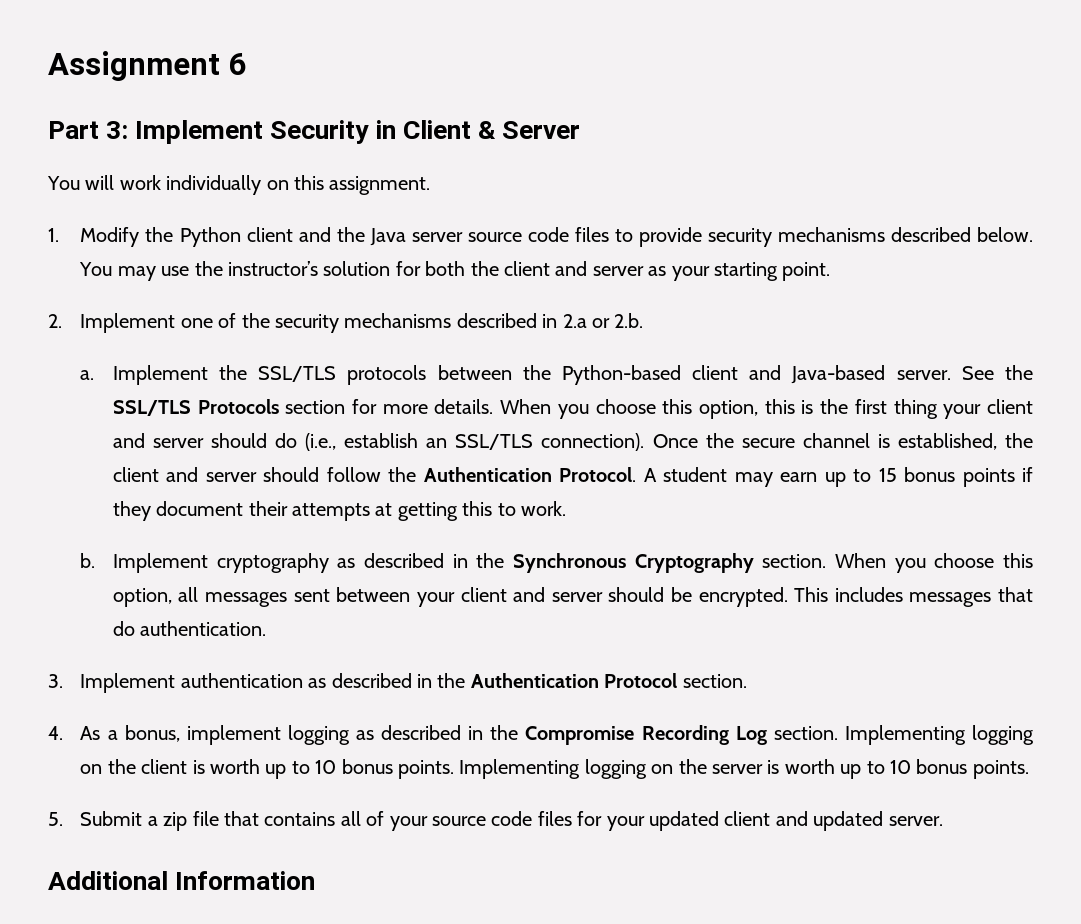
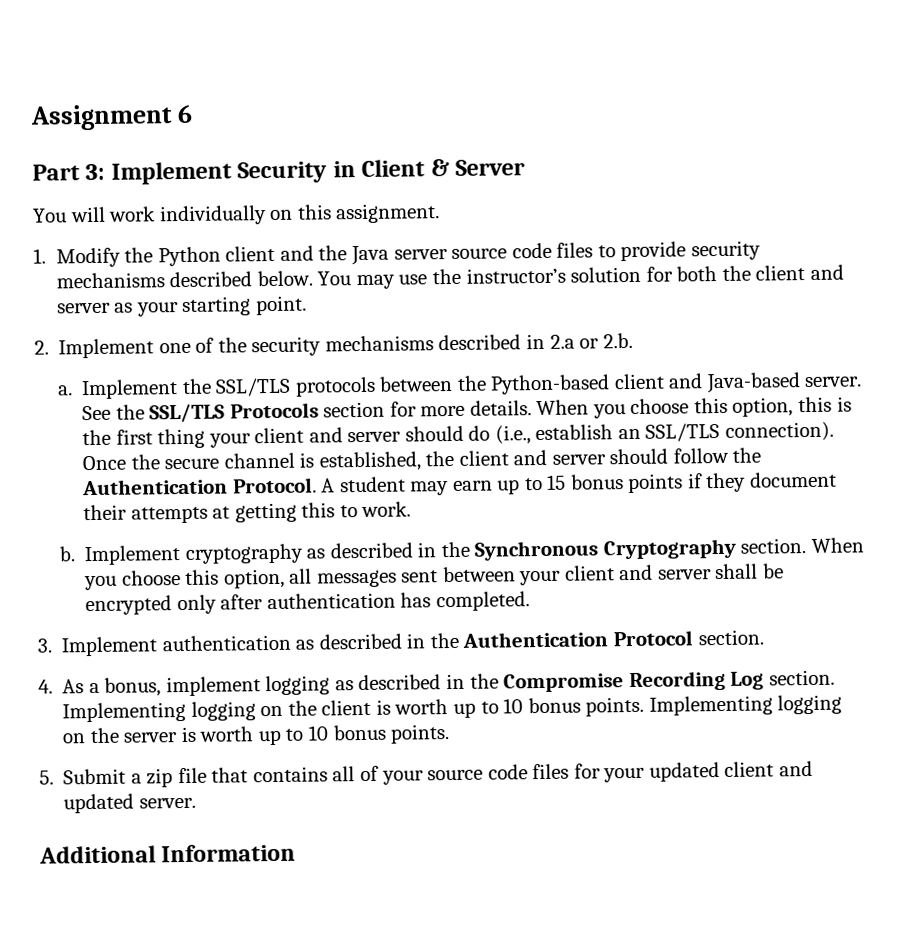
- When you choose this option, all messages sent between your client and server should be encrypted. This includes messages that do authentication.
+ When you choose this option, all messages sent between your client and server shall be encrypted only after authentication has completed.

